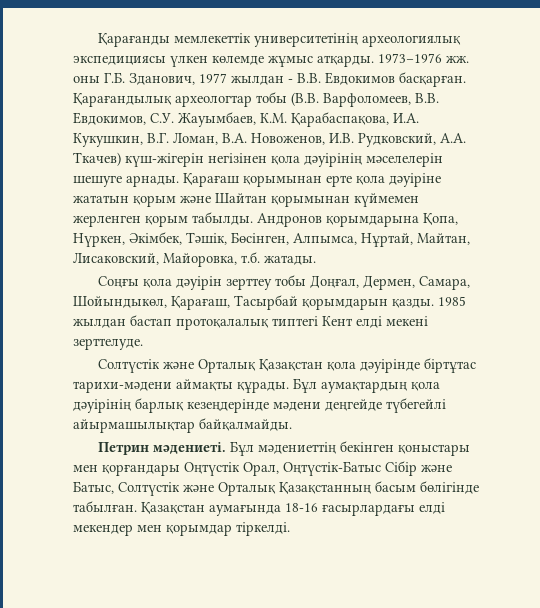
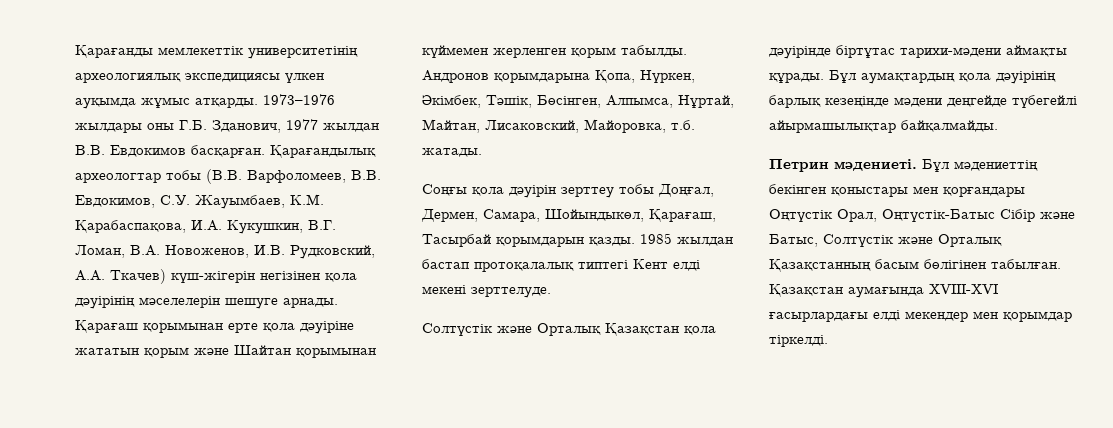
- Қарағанды мемлекеттік университетінің археологиялық экспедициясы үлкен көлемде жұмыс атқарды.
+ Қарағанды мемлекеттік университетінің археологиялық экспедициясы үлкен ауқымда жұмыс атқарды.
- 1973–1976 жж. оны Г.Б. Зданович, 1977 жылдан - В.В. Евдокимов басқарған.
+ 1973–1976 жылдары оны Г.Б. Зданович, 1977 жылдан В.В. Евдокимов басқарған.
- Бұл аумақтардың қола дәуірінің барлық кезеңдерінде мәдени деңгейде түбегейлі айырмашылықтар байқалмайды.
+ Бұл аумақтардың қола дәуірінің барлық кезеңінде мәдени деңгейде түбегейлі айырмашылықтар байқалмайды.
- Бұл мәдениеттің бекінген қоныстары мен қорғандары Оңтүстік Орал, Оңтүстік-Батыс Сібір және Батыс, Солтүстік және Орталық Қазақстанның басым бөлігінде табылған.
+ Бұл мәдениеттің бекінген қоныстары мен қорғандары Оңтүстік Орал, Оңтүстік-Батыс Сібір және Батыс, Солтүстік және Орталық Қазақстанның басым бөлігінен табылған.
- Қазақстан аумағында 18-16 ғасырлардағы елді мекендер мен қорымдар тіркелді.
+ Қазақстан аумағында XVIII-XVI ғасырлардағы елді мекендер мен қорымдар тіркелді.

